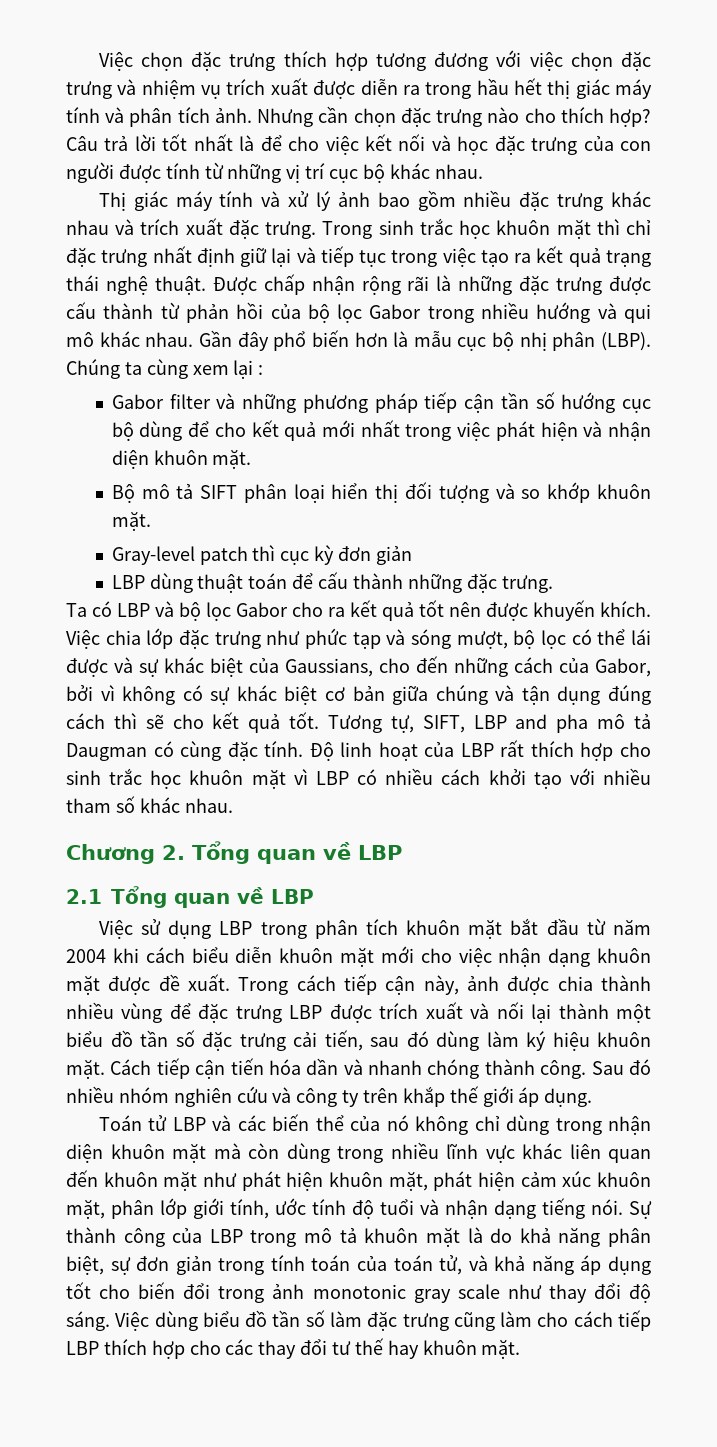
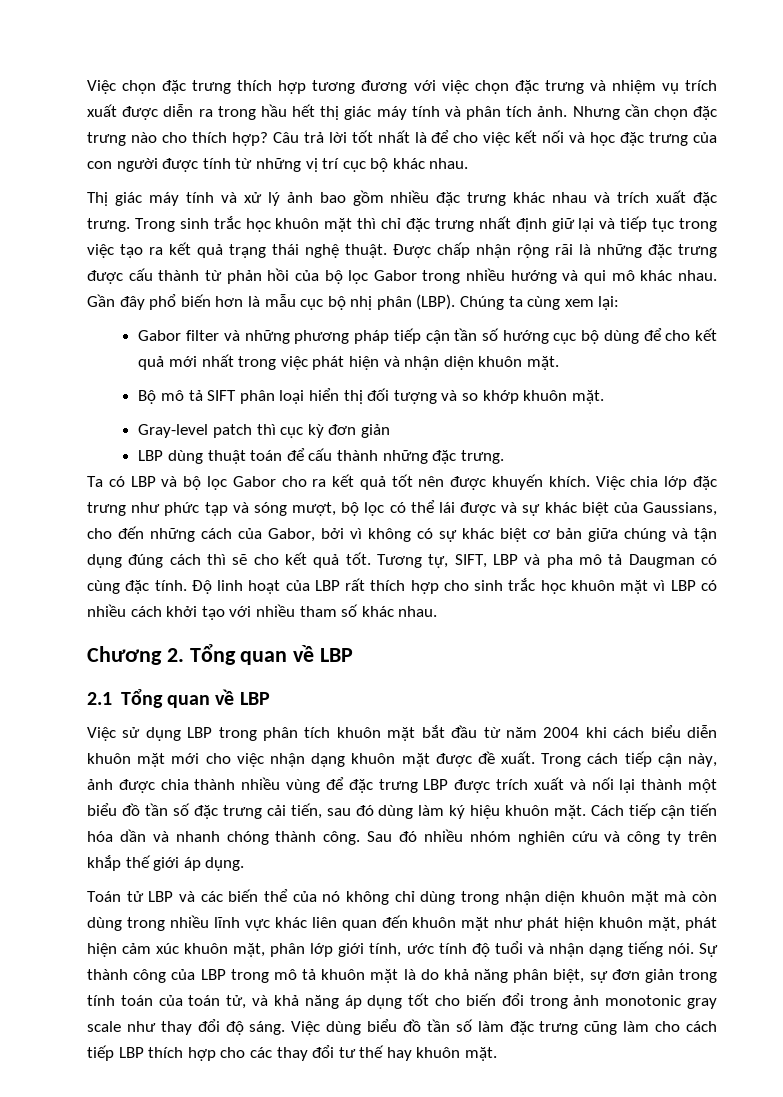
- Chúng ta cùng xem lại :
+ Chúng ta cùng xem lại:
- Tương tự, SIFT, LBP and pha mô tả Daugman có cùng đặc tính.
+ Tương tự, SIFT, LBP và pha mô tả Daugman có cùng đặc tính.

